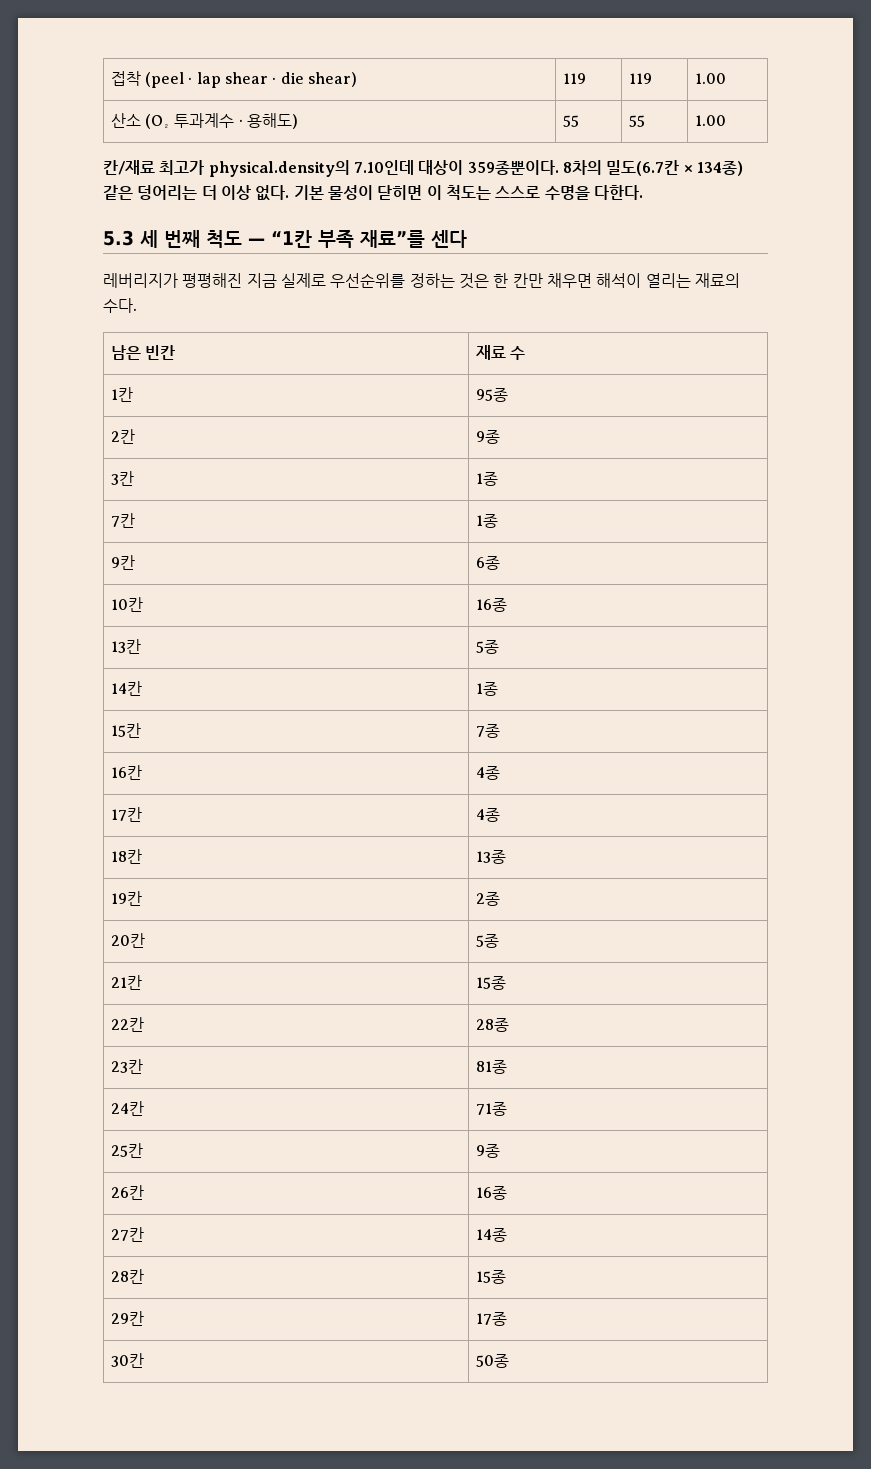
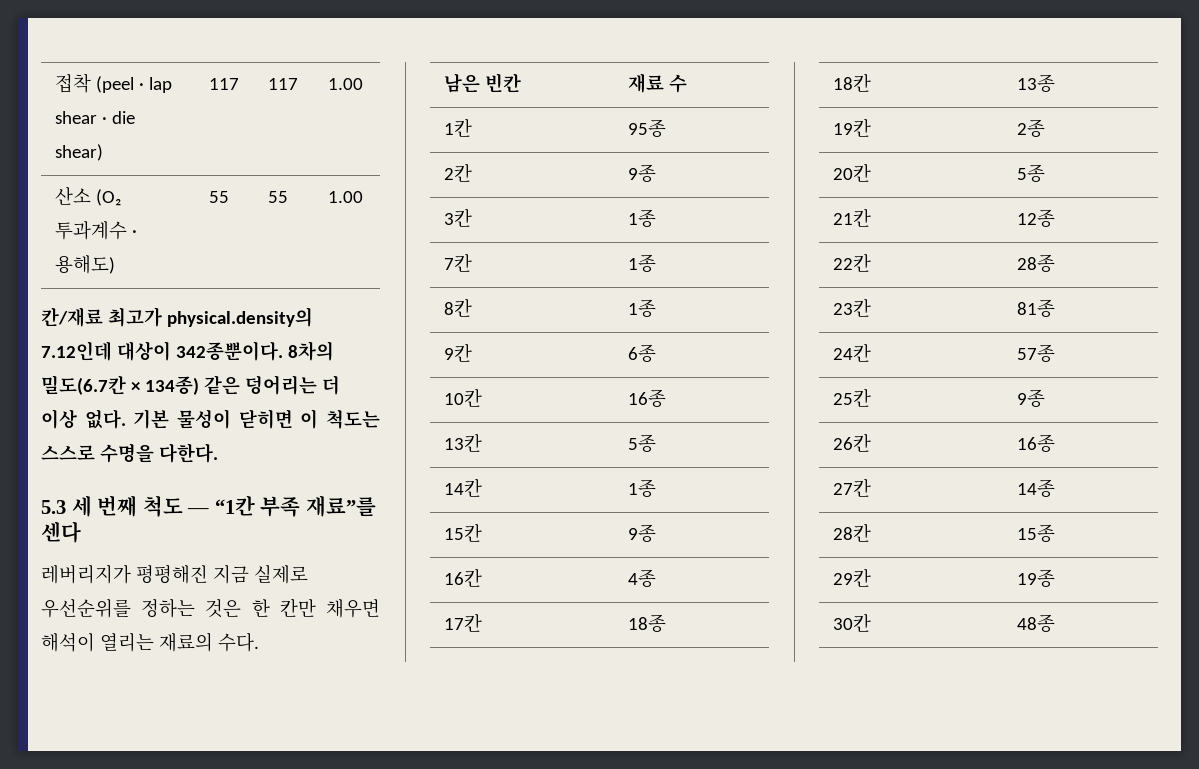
- 접착 (peel · lap shear · die shear) | 119 | 119 | 1.00
+ 접착 (peel · lap shear · die shear) | 117 | 117 | 1.00
- 칸/재료 최고가 physical.density의 7.10인데 대상이 359종뿐이다.
+ 칸/재료 최고가 physical.density의 7.12인데 대상이 342종뿐이다.
+ 8칸 | 1종
- 15칸 | 7종
+ 15칸 | 9종
- 17칸 | 4종
+ 17칸 | 18종
- 21칸 | 15종
+ 21칸 | 12종
- 24칸 | 71종
+ 24칸 | 57종
- 29칸 | 17종
+ 29칸 | 19종
- 30칸 | 50종
+ 30칸 | 48종

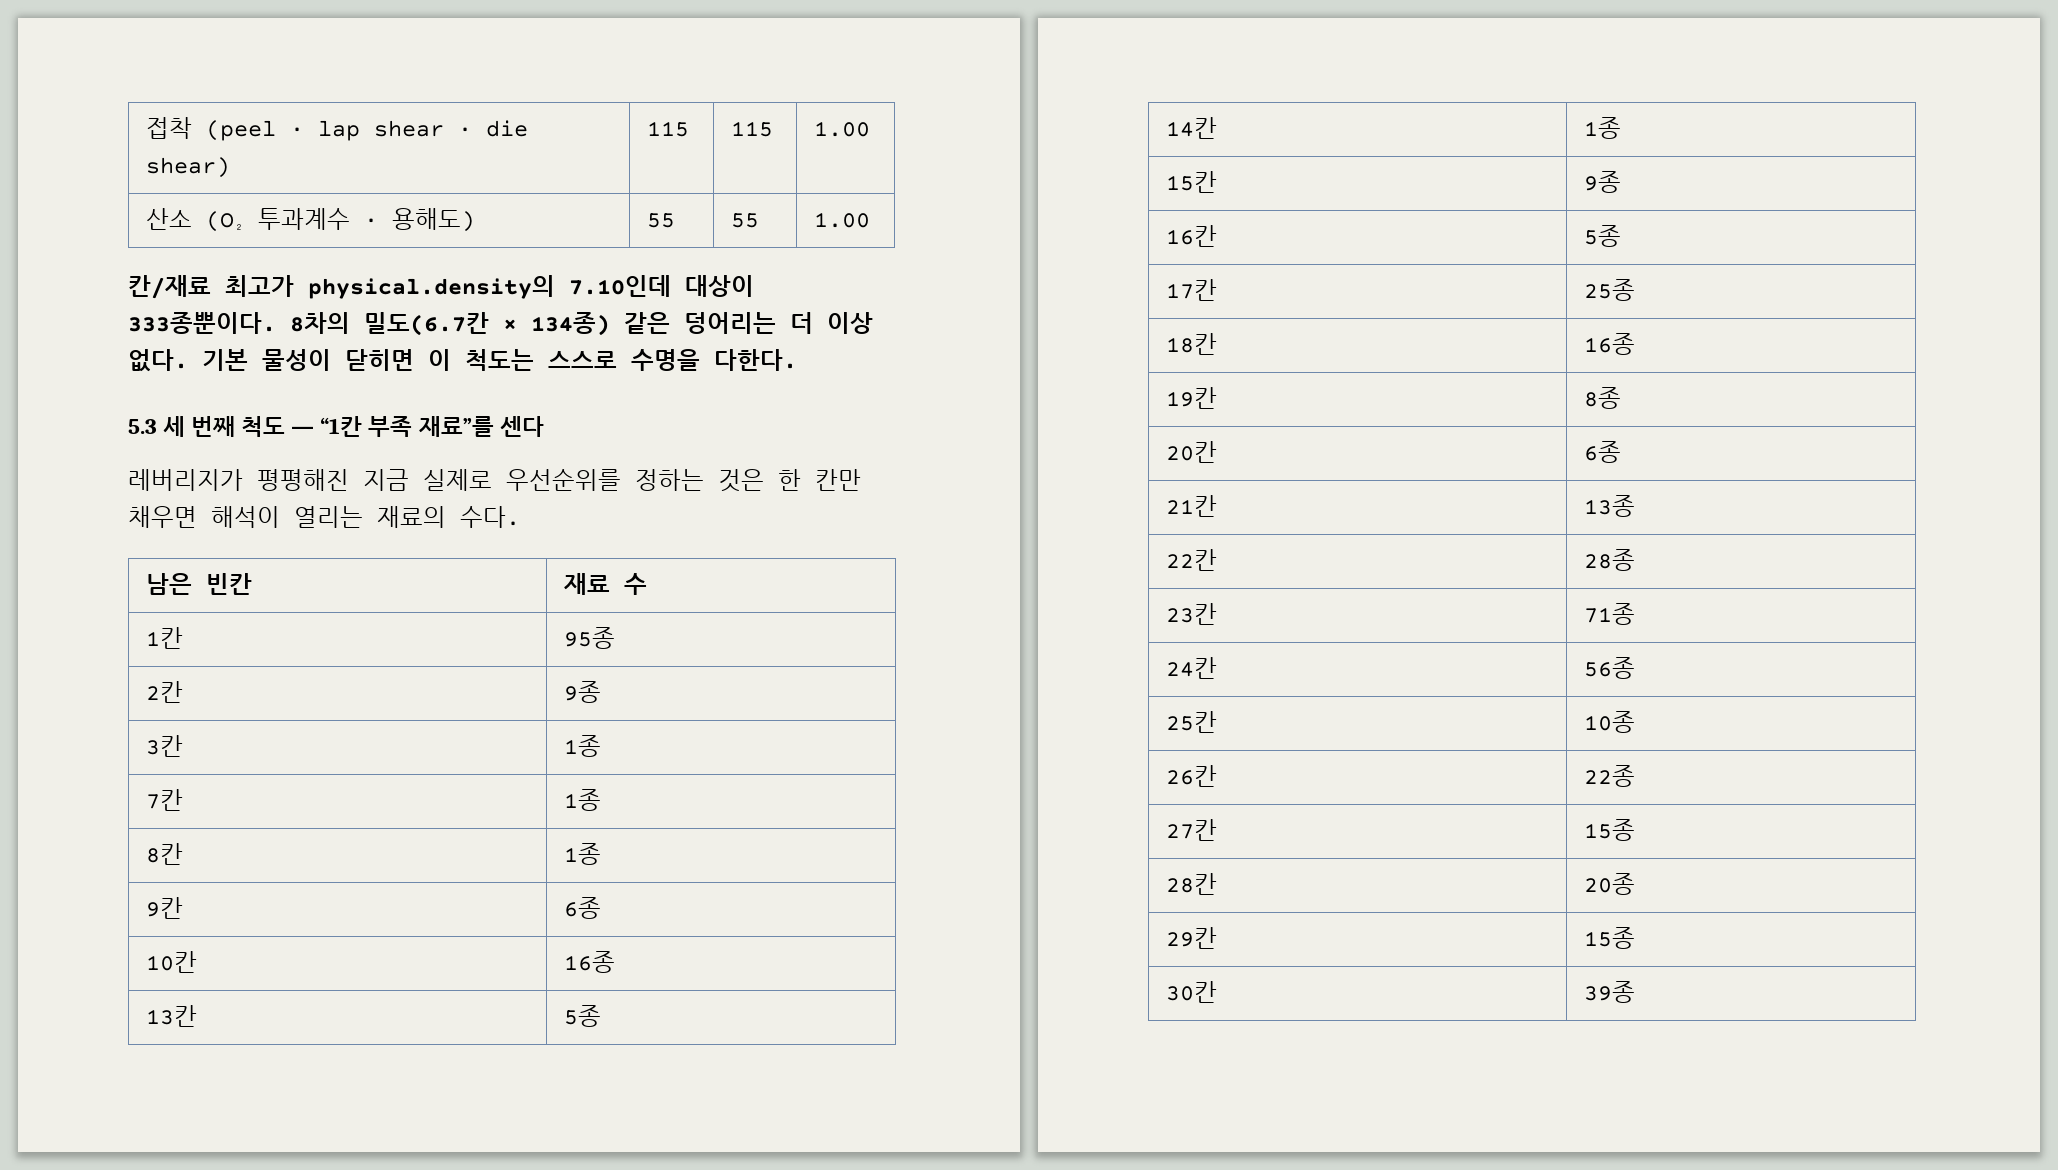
- 접착 (peel · lap shear · die shear) | 117 | 117 | 1.00
+ 접착 (peel · lap shear · die shear) | 115 | 115 | 1.00
- 칸/재료 최고가 physical.density의 7.12인데 대상이 342종뿐이다.
+ 칸/재료 최고가 physical.density의 7.10인데 대상이 333종뿐이다.
- 16칸 | 4종
+ 16칸 | 5종
- 17칸 | 18종
+ 17칸 | 25종
- 18칸 | 13종
+ 18칸 | 16종
- 19칸 | 2종
+ 19칸 | 8종
- 20칸 | 5종
+ 20칸 | 6종
- 21칸 | 12종
+ 21칸 | 13종
- 23칸 | 81종
+ 23칸 | 71종
- 24칸 | 57종
+ 24칸 | 56종
- 25칸 | 9종
+ 25칸 | 10종
- 26칸 | 16종
+ 26칸 | 22종
- 27칸 | 14종
+ 27칸 | 15종
- 28칸 | 15종
+ 28칸 | 20종
- 29칸 | 19종
+ 29칸 | 15종
- 30칸 | 48종
+ 30칸 | 39종

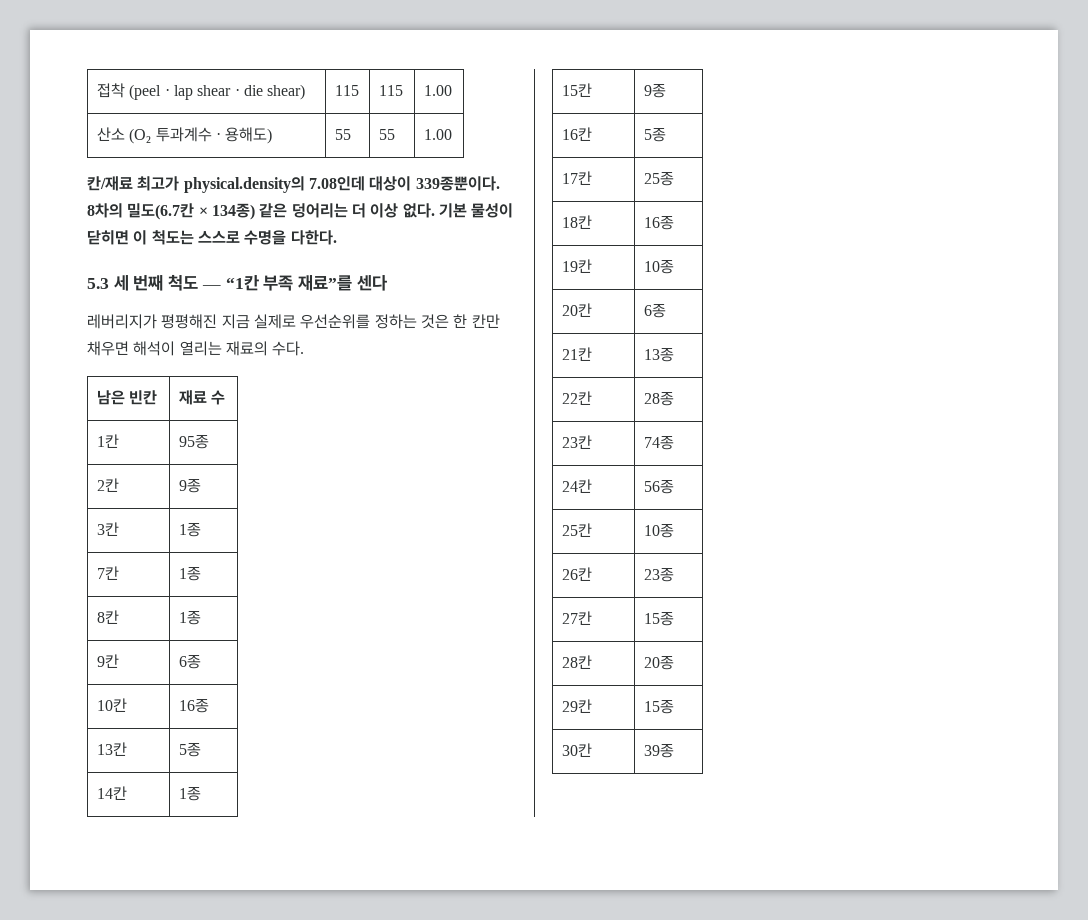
- 칸/재료 최고가 physical.density의 7.10인데 대상이 333종뿐이다.
+ 칸/재료 최고가 physical.density의 7.08인데 대상이 339종뿐이다.
- 19칸 | 8종
+ 19칸 | 10종
- 23칸 | 71종
+ 23칸 | 74종
- 26칸 | 22종
+ 26칸 | 23종

